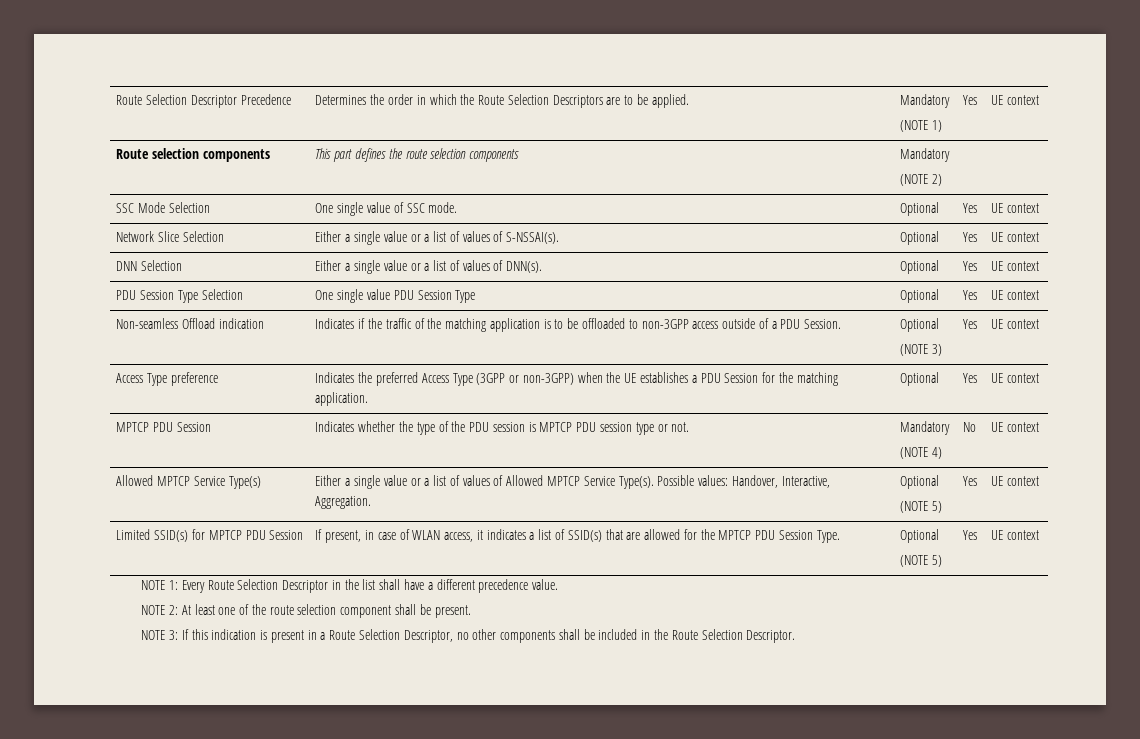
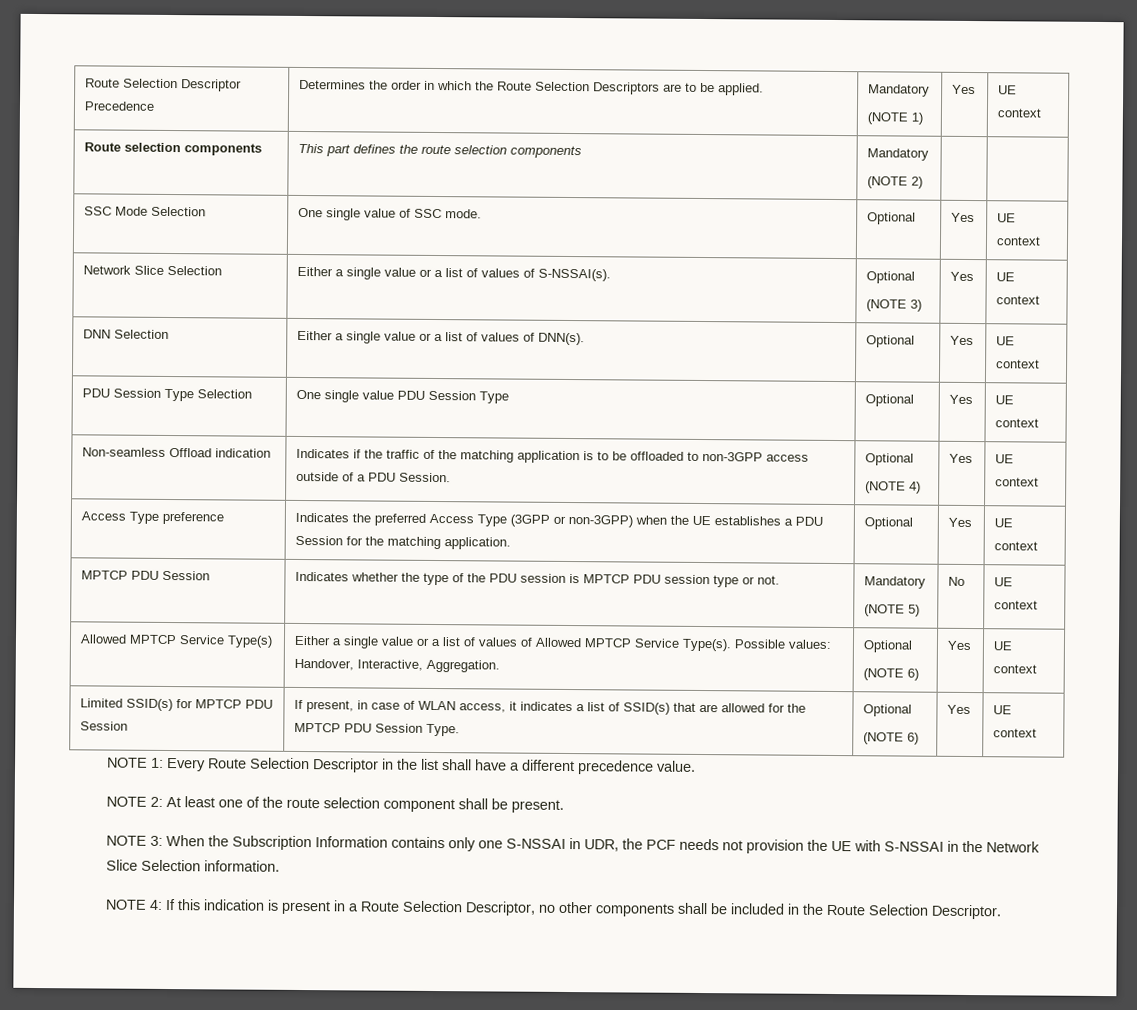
- Network Slice Selection | Either a single value or a list of values of S-NSSAI(s). | Optional | Yes | UE context
+ Network Slice Selection | Either a single value or a list of values of S-NSSAI(s). | Optional
+ (NOTE 3) | Yes | UE context
  Non-seamless Offload indication | Indicates if the traffic of the matching application is to be offloaded to non-3GPP access outside of a PDU Session. | Optional
- (NOTE 3) | Yes | UE context
+ (NOTE 4) | Yes | UE context
  MPTCP PDU Session | Indicates whether the type of the PDU session is MPTCP PDU session type or not. | Mandatory
- (NOTE 4) | No | UE context
+ (NOTE 5) | No | UE context
  Allowed MPTCP Service Type(s) | Either a single value or a list of values of Allowed MPTCP Service Type(s). Possible values: Handover, Interactive, Aggregation. | Optional
- (NOTE 5) | Yes | UE context
+ (NOTE 6) | Yes | UE context
  Limited SSID(s) for MPTCP PDU Session | If present, in case of WLAN access, it indicates a list of SSID(s) that are allowed for the MPTCP PDU Session Type. | Optional
- (NOTE 5) | Yes | UE context
+ (NOTE 6) | Yes | UE context
- NOTE 3: If this indication is present in a Route Selection Descriptor, no other components shall be included in the Route Selection Descriptor.
+ NOTE 3: When the Subscription Information contains only one S-NSSAI in UDR, the PCF needs not provision the UE with S-NSSAI in the Network Slice Selection information.
+ NOTE 4: If this indication is present in a Route Selection Descriptor, no other components shall be included in the Route Selection Descriptor.

